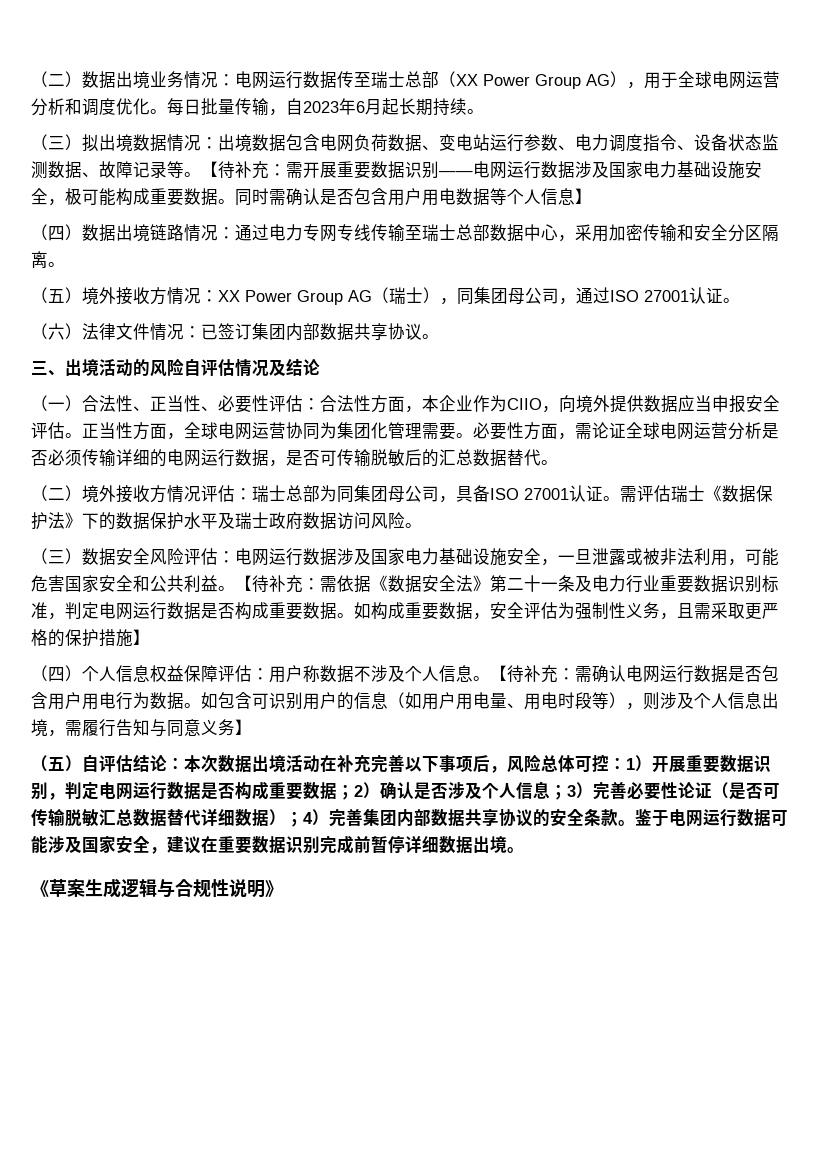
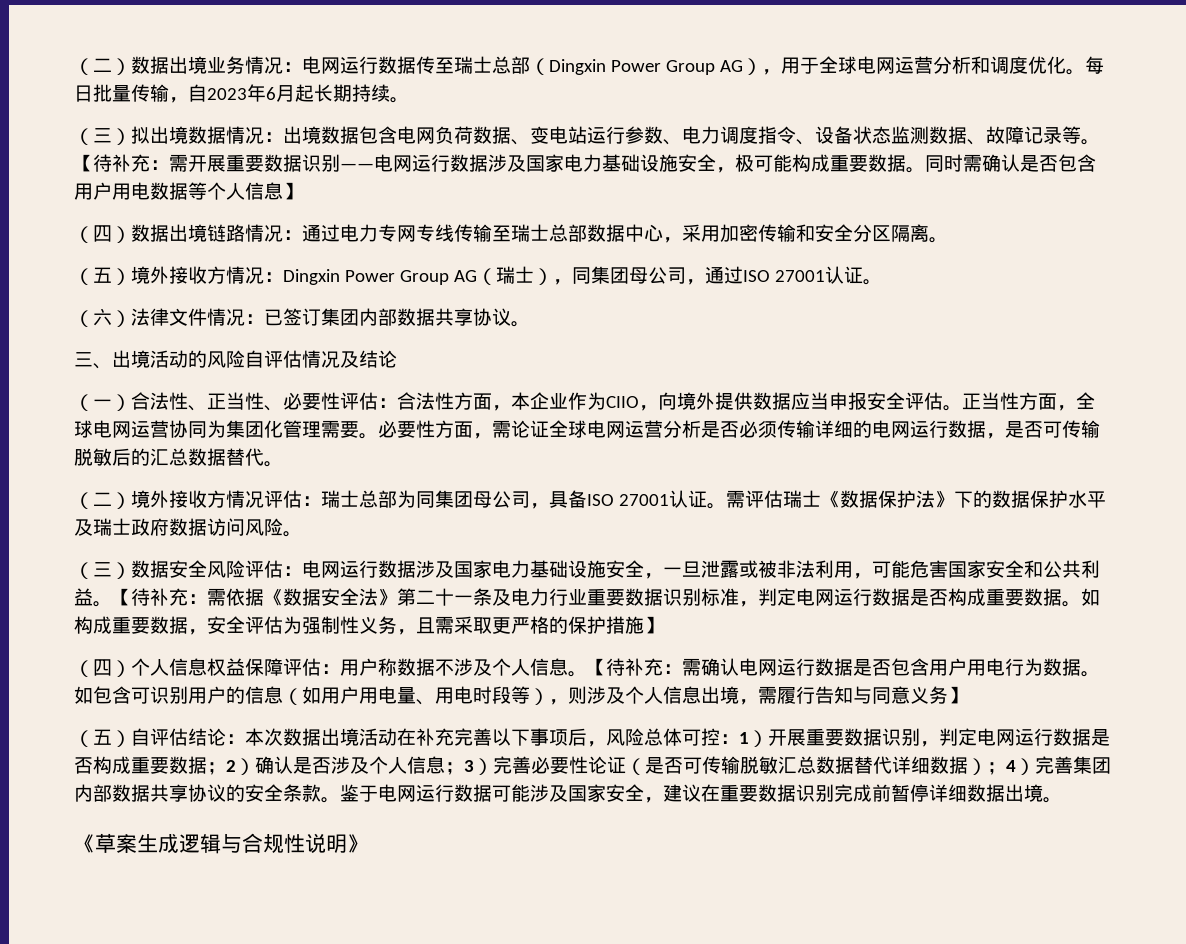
- （二）数据出境业务情况：电网运行数据传至瑞士总部（XX Power Group AG），用于全球电网运营分析和调度优化。
+ （二）数据出境业务情况：电网运行数据传至瑞士总部（Dingxin Power Group AG），用于全球电网运营分析和调度优化。
- （五）境外接收方情况：XX Power Group AG（瑞士），同集团母公司，通过ISO 27001认证。
+ （五）境外接收方情况：Dingxin Power Group AG（瑞士），同集团母公司，通过ISO 27001认证。

